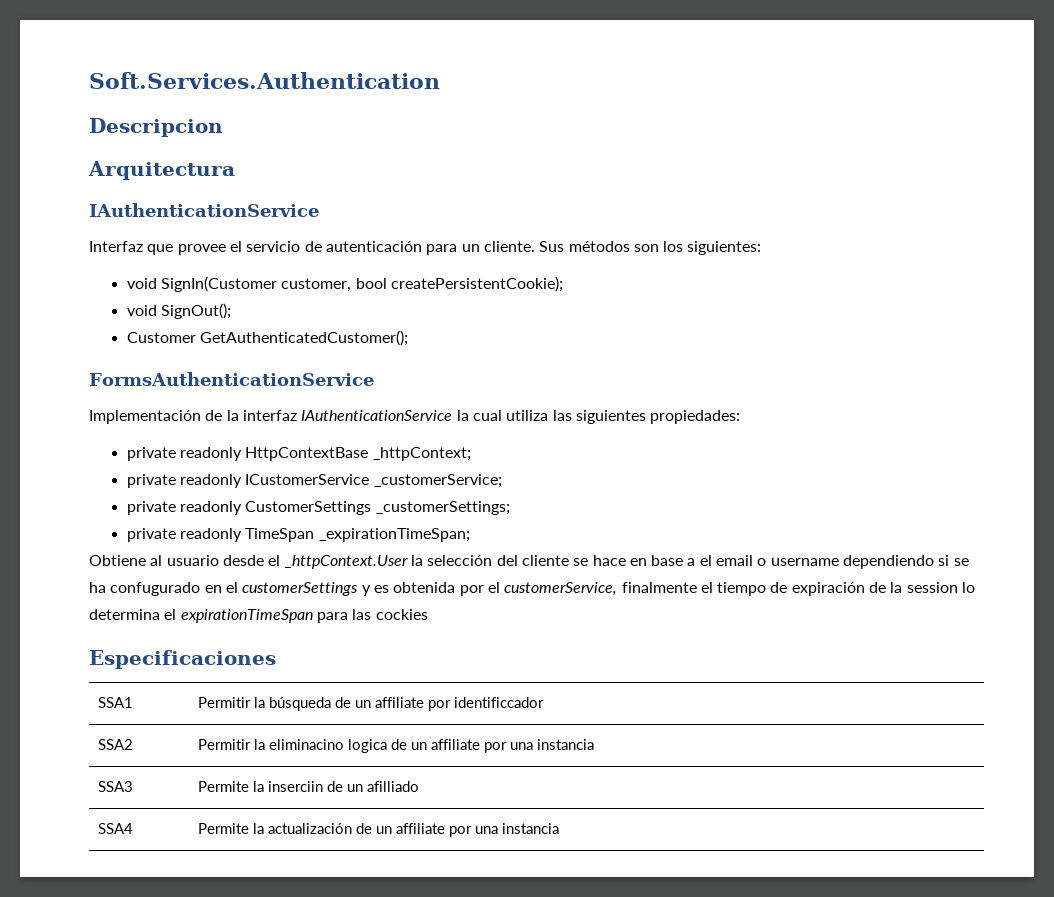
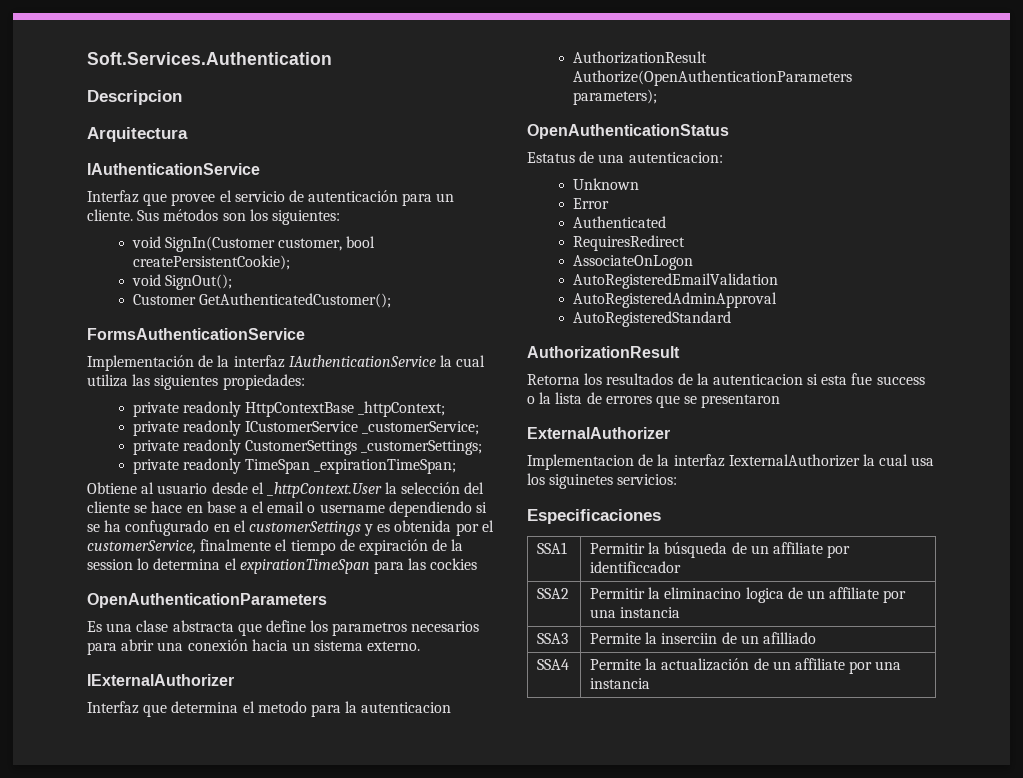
+ OpenAuthenticationParameters
+ Es una clase abstracta que define los parametros necesarios para abrir una conexión hacia un sistema externo.
+ IExternalAuthorizer
+ Interfaz que determina el metodo para la autenticacion
+ AuthorizationResult Authorize(OpenAuthenticationParameters parameters);
+ OpenAuthenticationStatus
+ Estatus de una autenticacion:
+ Unknown
+ Error
+ Authenticated
+ RequiresRedirect
+ AssociateOnLogon
+ AutoRegisteredEmailValidation
+ AutoRegisteredAdminApproval
+ AutoRegisteredStandard
+ AuthorizationResult
+ Retorna los resultados de la autenticacion si esta fue success o la lista de errores que se presentaron
+ ExternalAuthorizer
+ Implementacion de la interfaz IexternalAuthorizer la cual usa los siguinetes servicios:

